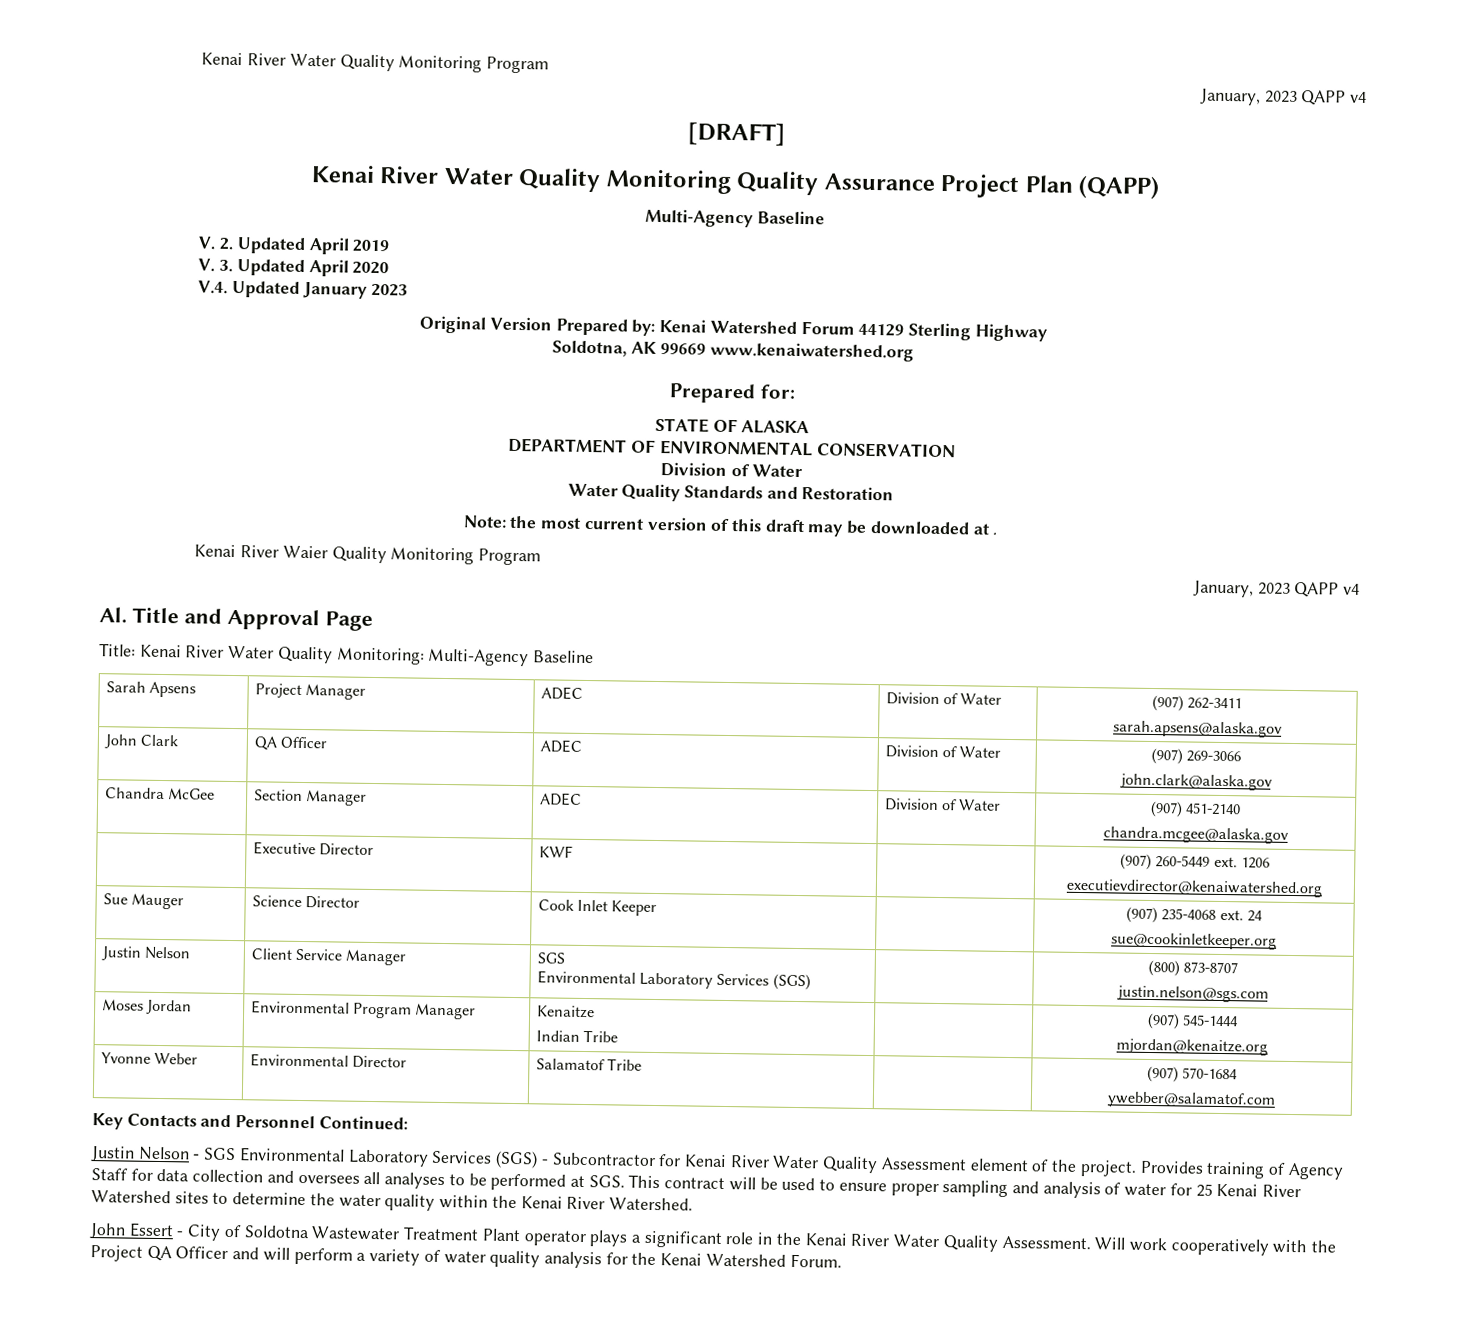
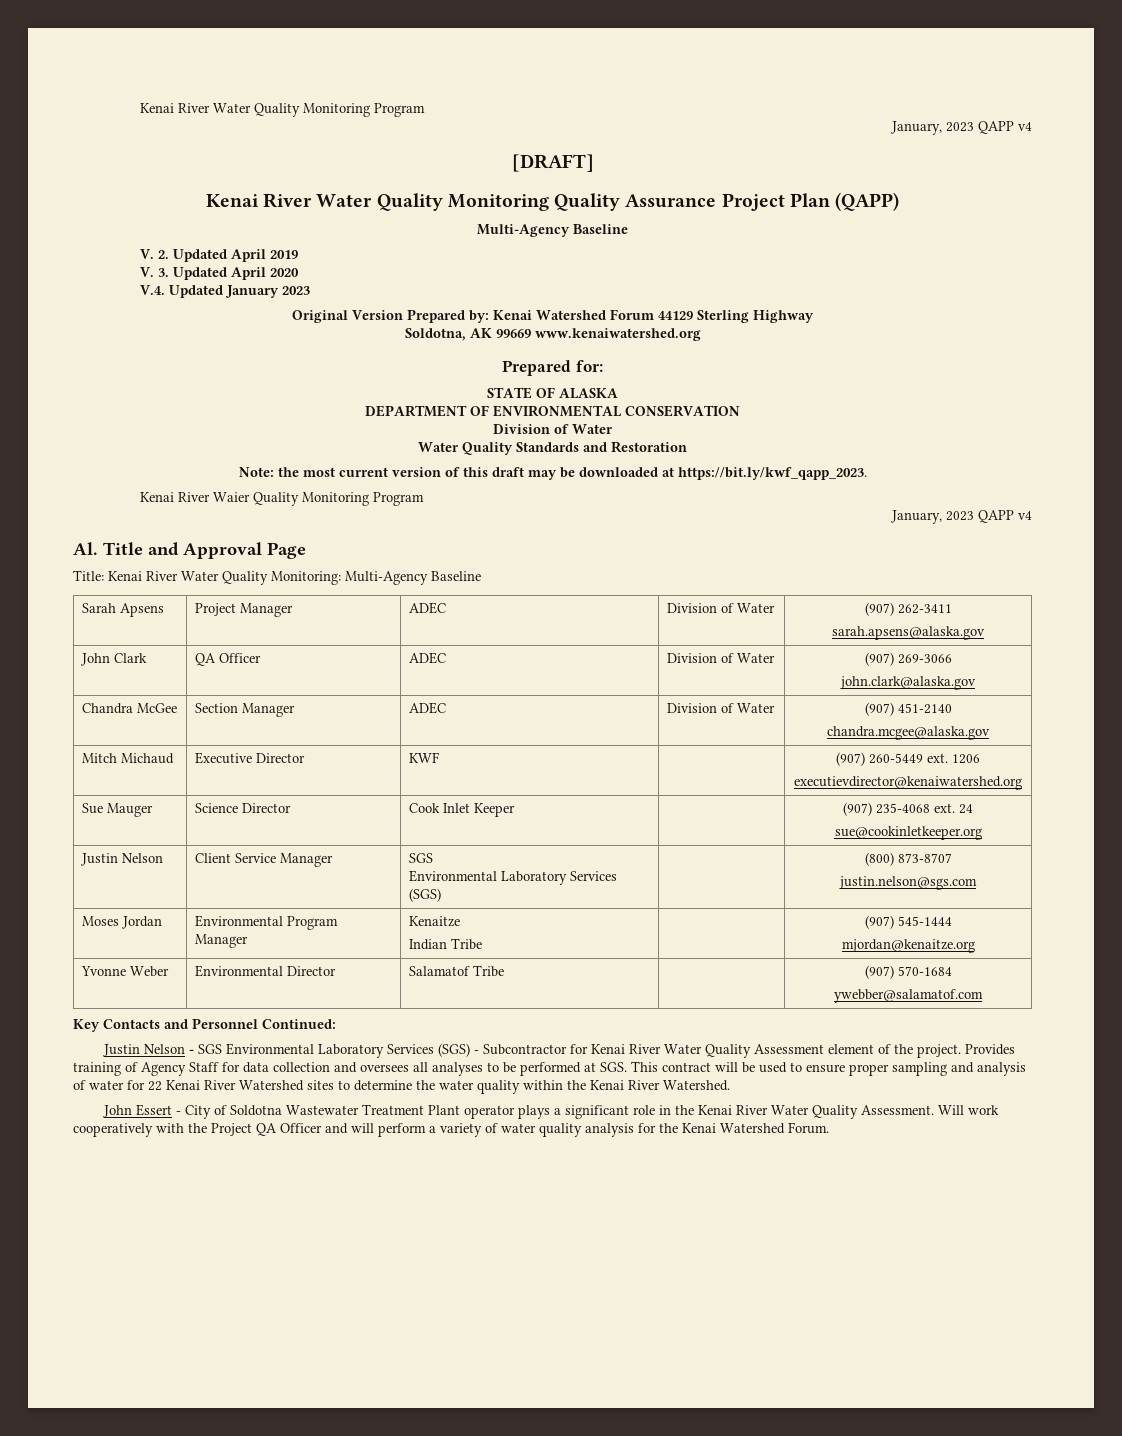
- Note: the most current version of this draft may be downloaded at .
+ Note: the most current version of this draft may be downloaded at https://bit.ly/kwf_qapp_2023.
- | Executive Director | KWF | | (907) 260-5449 ext. 1206
+ Mitch Michaud | Executive Director | KWF | | (907) 260-5449 ext. 1206
- Provides training of Agency Staff for data collection and oversees all analyses to be performed at SGS. This contract will be used to ensure proper sampling and analysis of water for 25 Kenai River Watershed sites to determine the water quality within the Kenai River Watershed.
+ Provides training of Agency Staff for data collection and oversees all analyses to be performed at SGS. This contract will be used to ensure proper sampling and analysis of water for 22 Kenai River Watershed sites to determine the water quality within the Kenai River Watershed.

